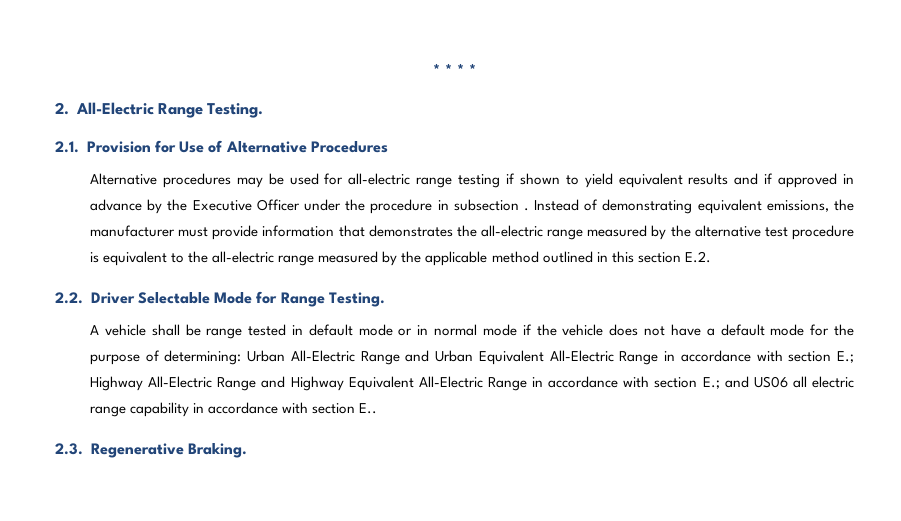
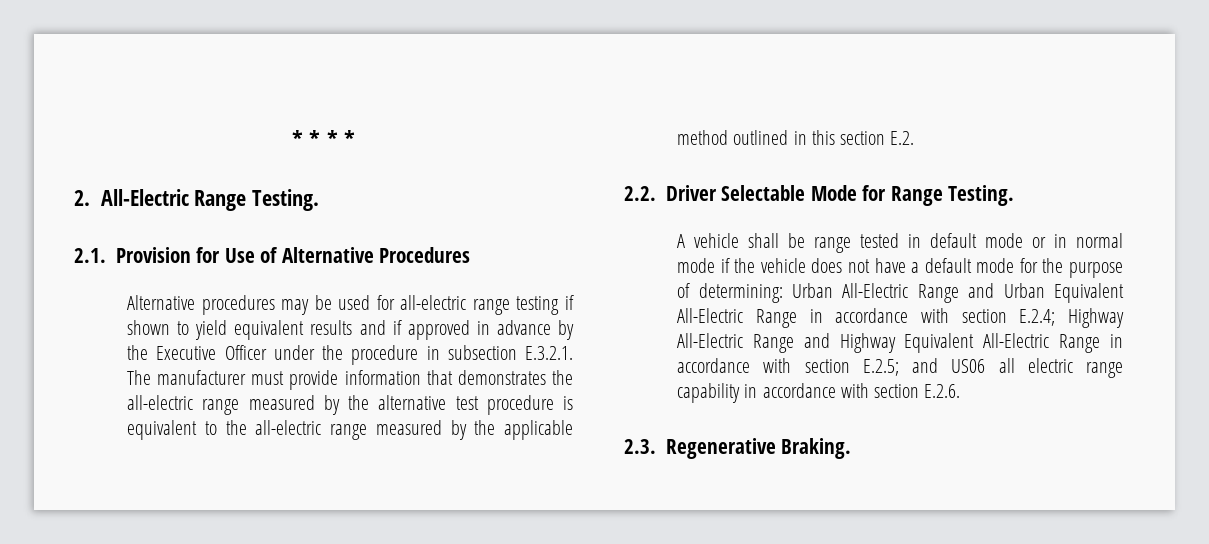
- Alternative procedures may be used for all-electric range testing if shown to yield equivalent results and if approved in advance by the Executive Officer under the procedure in subsection . Instead of demonstrating equivalent emissions, the manufacturer must provide information that demonstrates the all-electric range measured by the alternative test procedure is equivalent to the all-electric range measured by the applicable method outlined in this section E.2.
+ Alternative procedures may be used for all-electric range testing if shown to yield equivalent results and if approved in advance by the Executive Officer under the procedure in subsection E.3.2.1. The manufacturer must provide information that demonstrates the all-electric range measured by the alternative test procedure is equivalent to the all-electric range measured by the applicable method outlined in this section E.2.
- Urban All-Electric Range and Urban Equivalent All-Electric Range in accordance with section E.;
+ Urban All-Electric Range and Urban Equivalent All-Electric Range in accordance with section E.2.4;
- Highway All-Electric Range and Highway Equivalent All-Electric Range in accordance with section E.;
+ Highway All-Electric Range and Highway Equivalent All-Electric Range in accordance with section E.2.5;
- and US06 all electric range capability in accordance with section E..
+ and US06 all electric range capability in accordance with section E.2.6.

